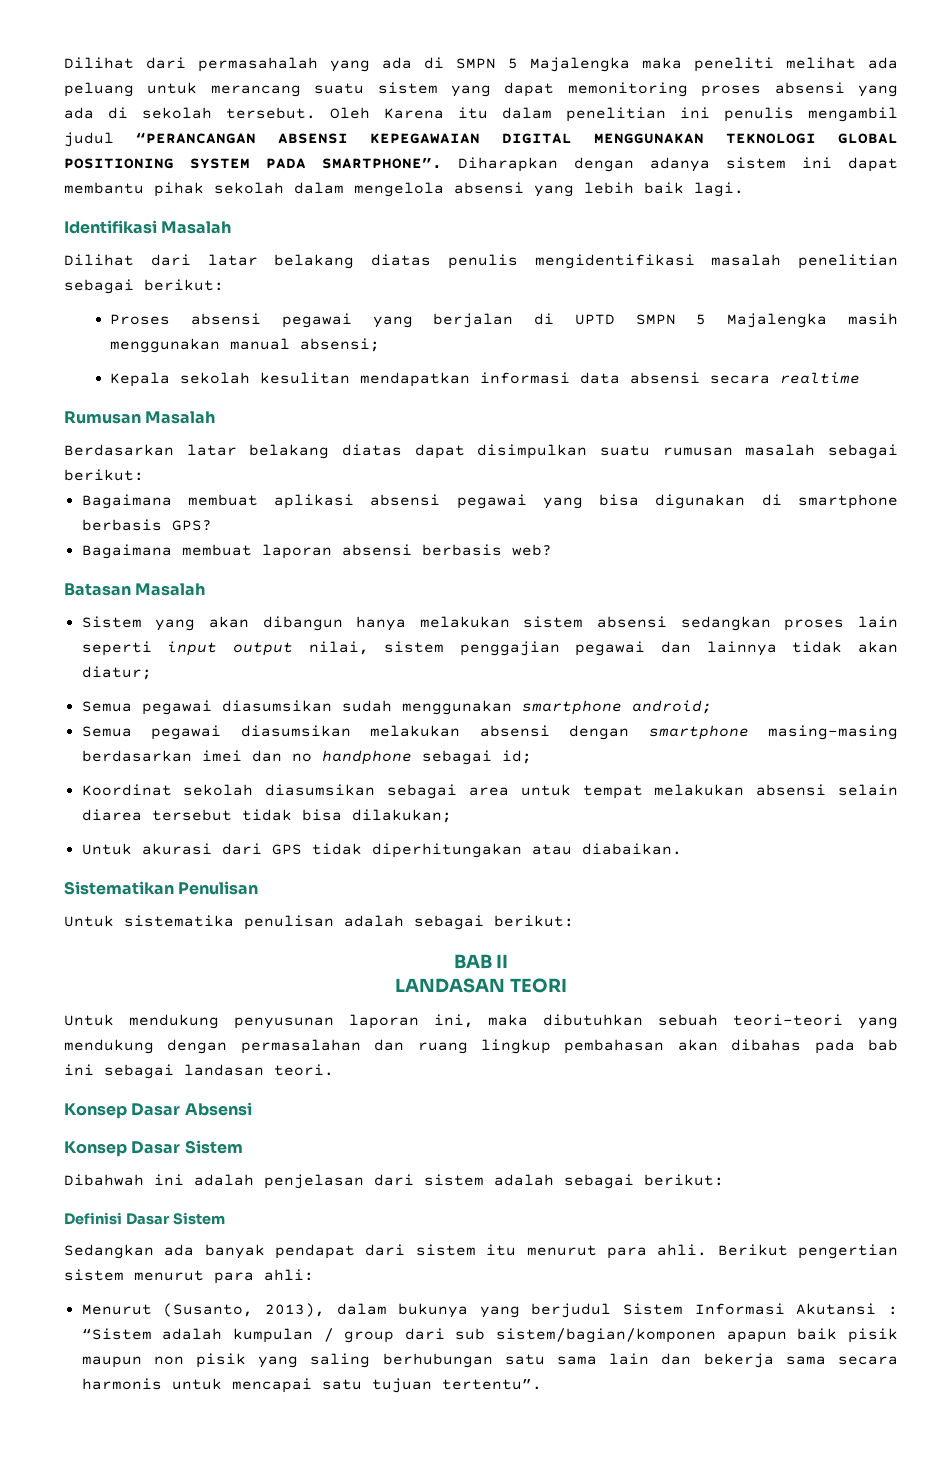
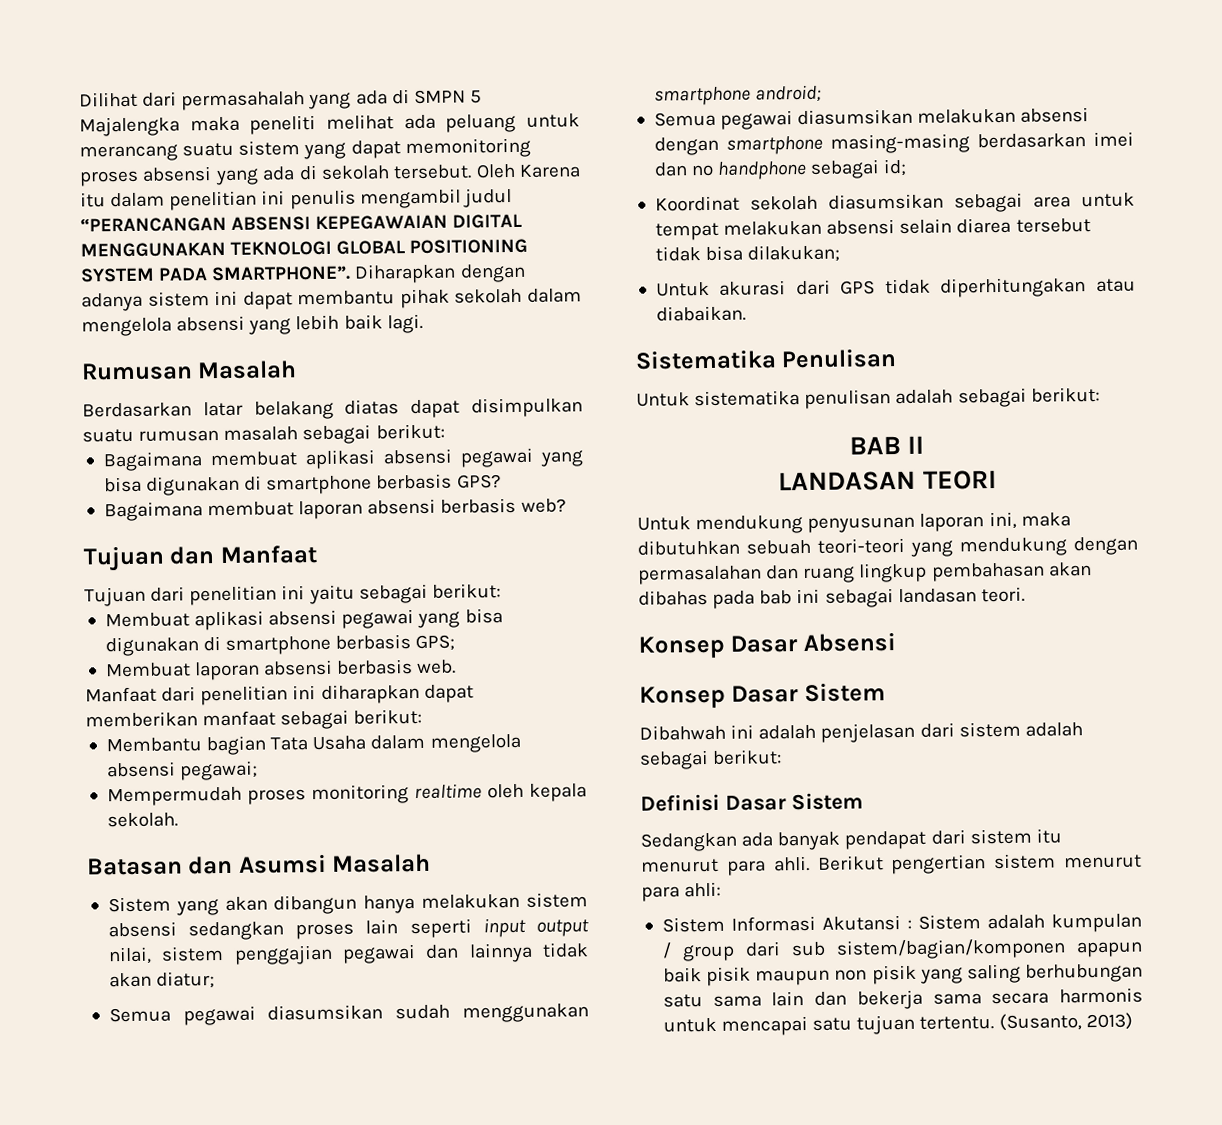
- Identifikasi Masalah
- Dilihat dari latar belakang diatas penulis mengidentifikasi masalah penelitian sebagai berikut:
- Proses absensi pegawai yang berjalan di UPTD SMPN 5 Majalengka masih menggunakan manual absensi;
- Kepala sekolah kesulitan mendapatkan informasi data absensi secara realtime
+ Tujuan dan Manfaat
+ Tujuan dari penelitian ini yaitu sebagai berikut:
+ Membuat aplikasi absensi pegawai yang bisa digunakan di smartphone berbasis GPS;
+ Membuat laporan absensi berbasis web.
+ Manfaat dari penelitian ini diharapkan dapat memberikan manfaat sebagai berikut:
+ Membantu bagian Tata Usaha dalam mengelola absensi pegawai;
+ Mempermudah proses monitoring realtime oleh kepala sekolah.
- Batasan Masalah
+ Batasan dan Asumsi Masalah
- Sistematikan Penulisan
+ Sistematika Penulisan
- Menurut (Susanto, 2013), dalam bukunya yang berjudul Sistem Informasi Akutansi : “Sistem adalah kumpulan / group dari sub sistem/bagian/komponen apapun baik pisik maupun non pisik yang saling berhubungan satu sama lain dan bekerja sama secara harmonis untuk mencapai satu tujuan tertentu”.
+ Sistem Informasi Akutansi : Sistem adalah kumpulan / group dari sub sistem/bagian/komponen apapun baik pisik maupun non pisik yang saling berhubungan satu sama lain dan bekerja sama secara harmonis untuk mencapai satu tujuan tertentu. (Susanto, 2013)

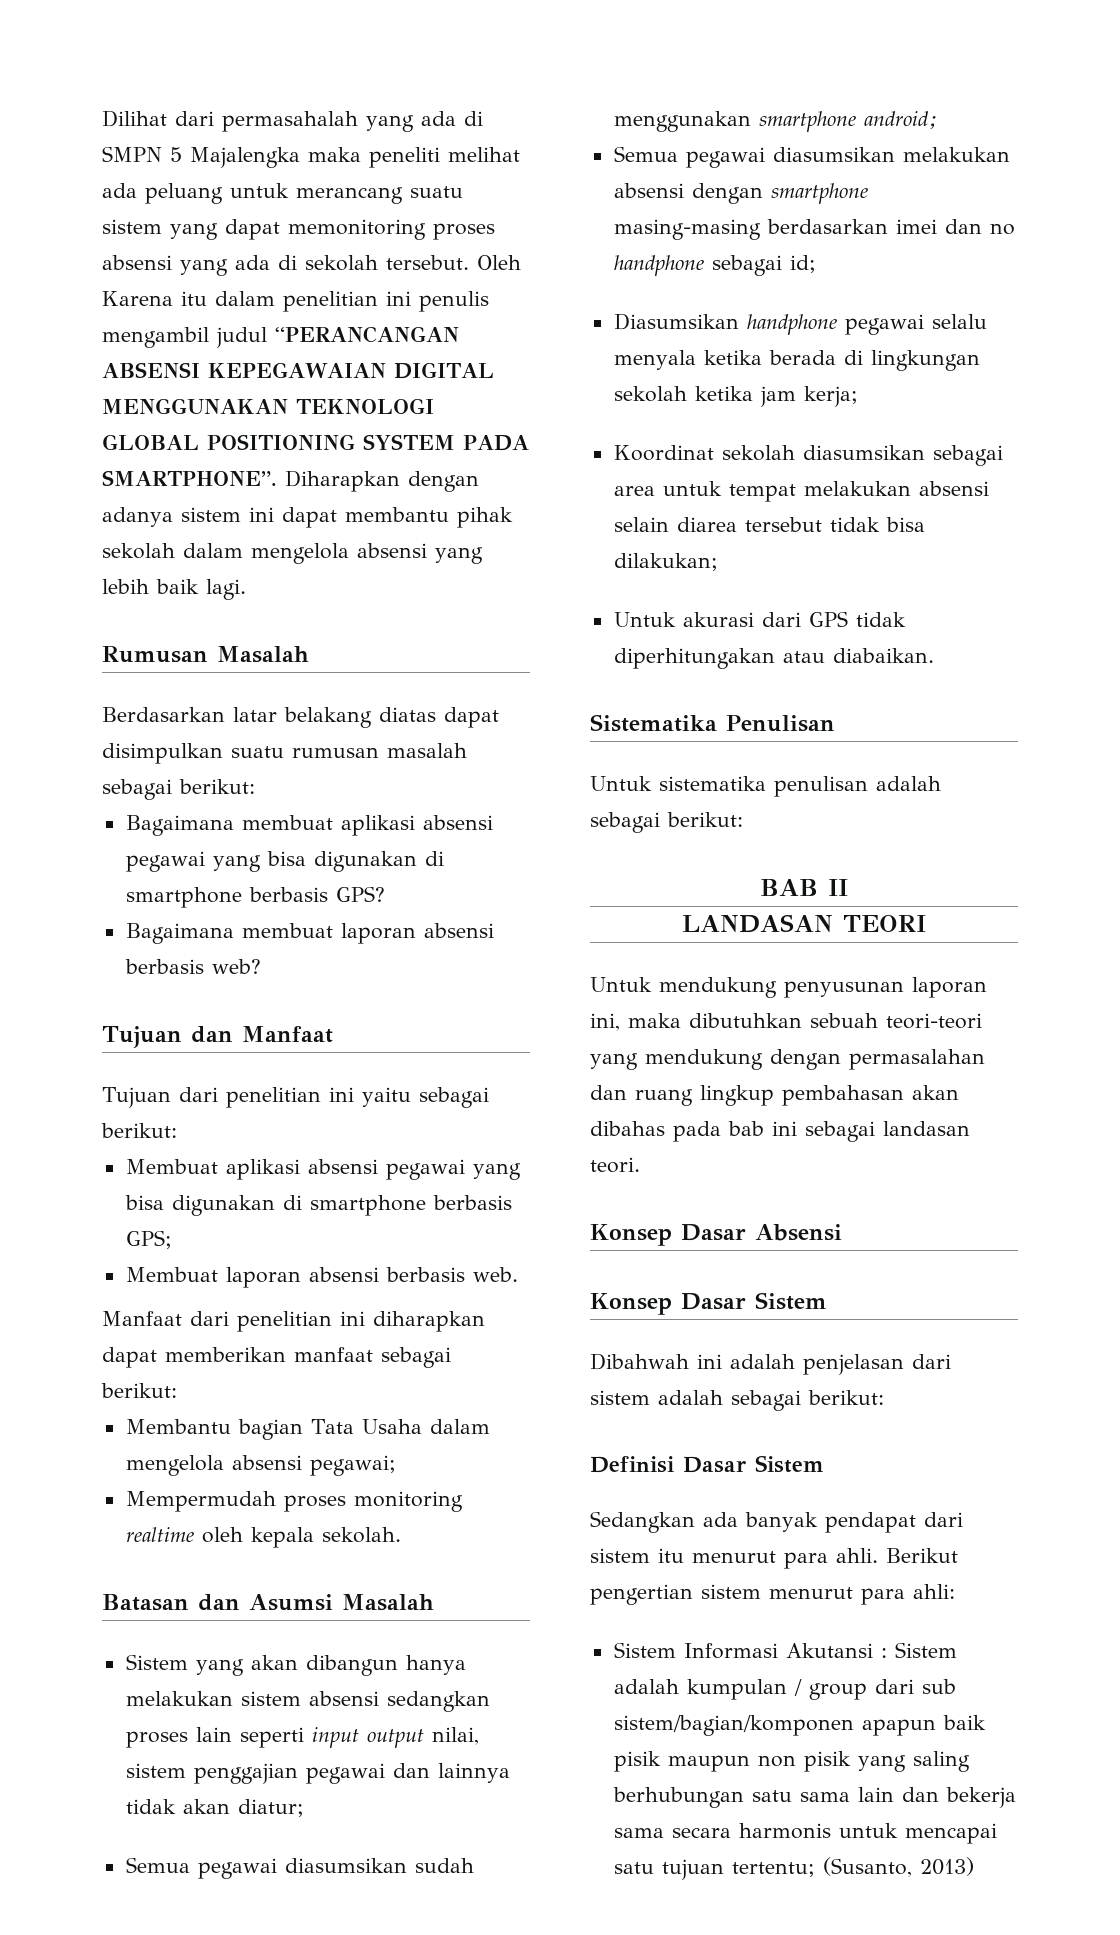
+ Diasumsikan handphone pegawai selalu menyala ketika berada di lingkungan sekolah ketika jam kerja;
- Sistem Informasi Akutansi : Sistem adalah kumpulan / group dari sub sistem/bagian/komponen apapun baik pisik maupun non pisik yang saling berhubungan satu sama lain dan bekerja sama secara harmonis untuk mencapai satu tujuan tertentu. (Susanto, 2013)
+ Sistem Informasi Akutansi : Sistem adalah kumpulan / group dari sub sistem/bagian/komponen apapun baik pisik maupun non pisik yang saling berhubungan satu sama lain dan bekerja sama secara harmonis untuk mencapai satu tujuan tertentu; (Susanto, 2013)

